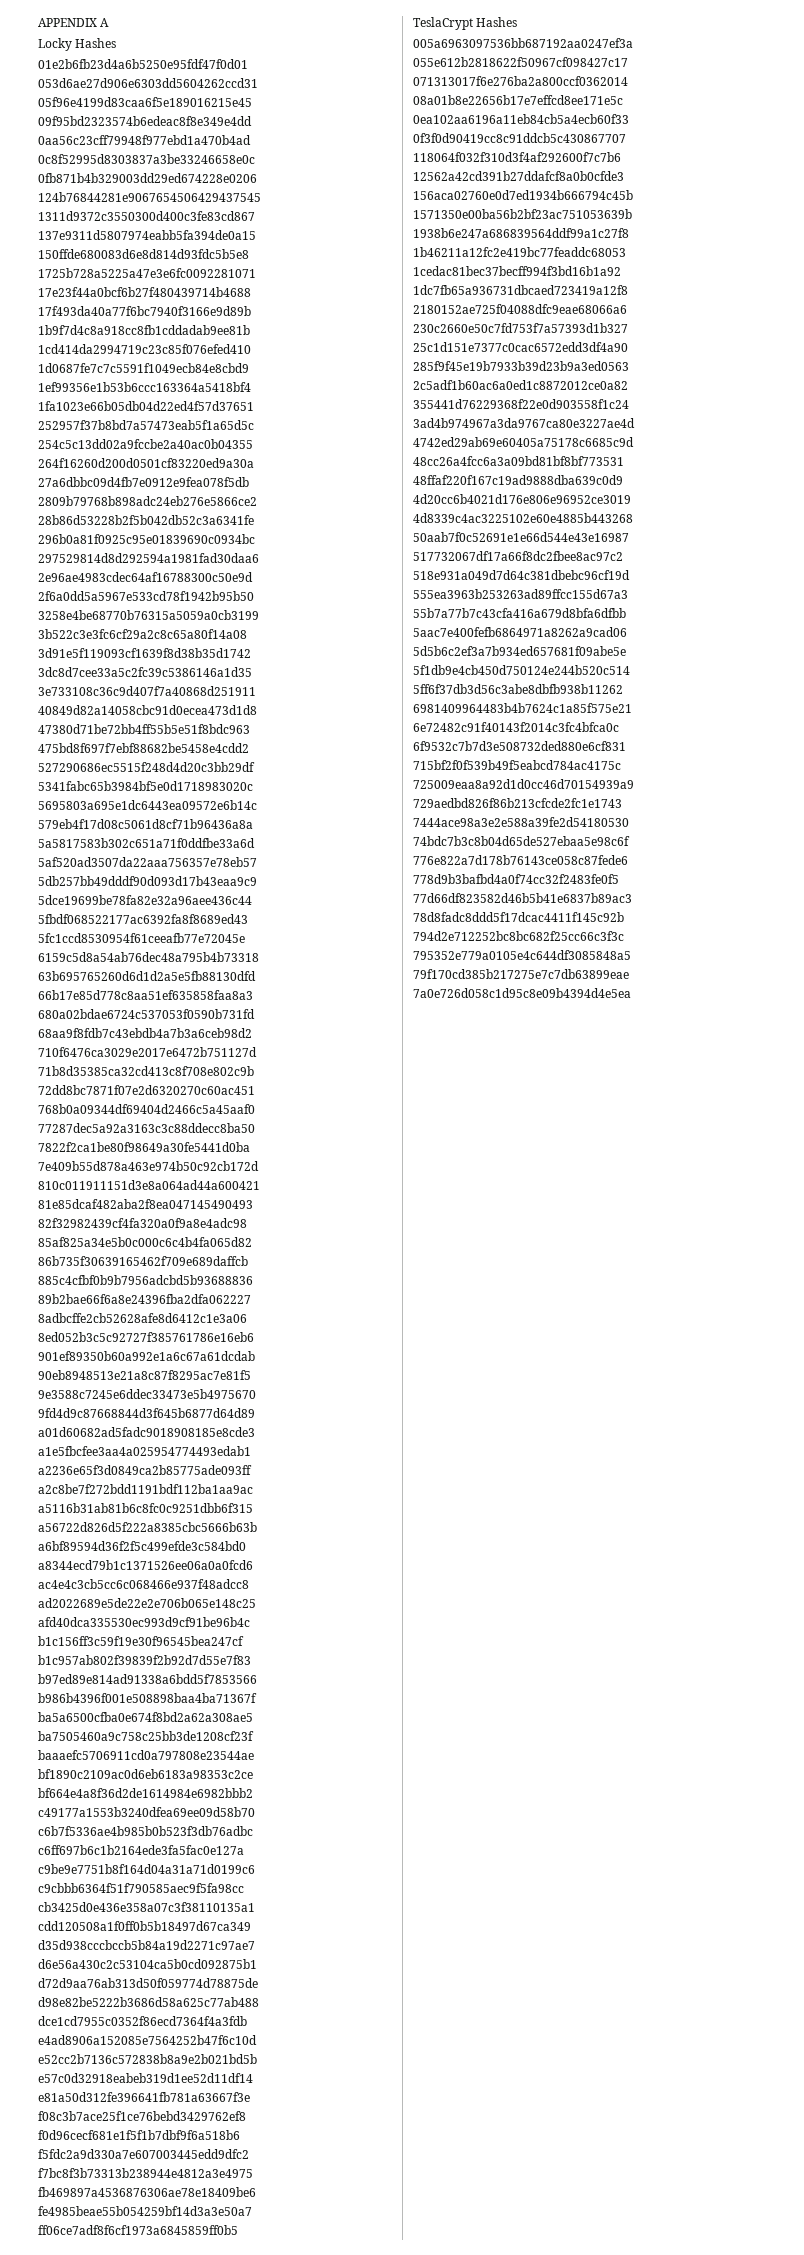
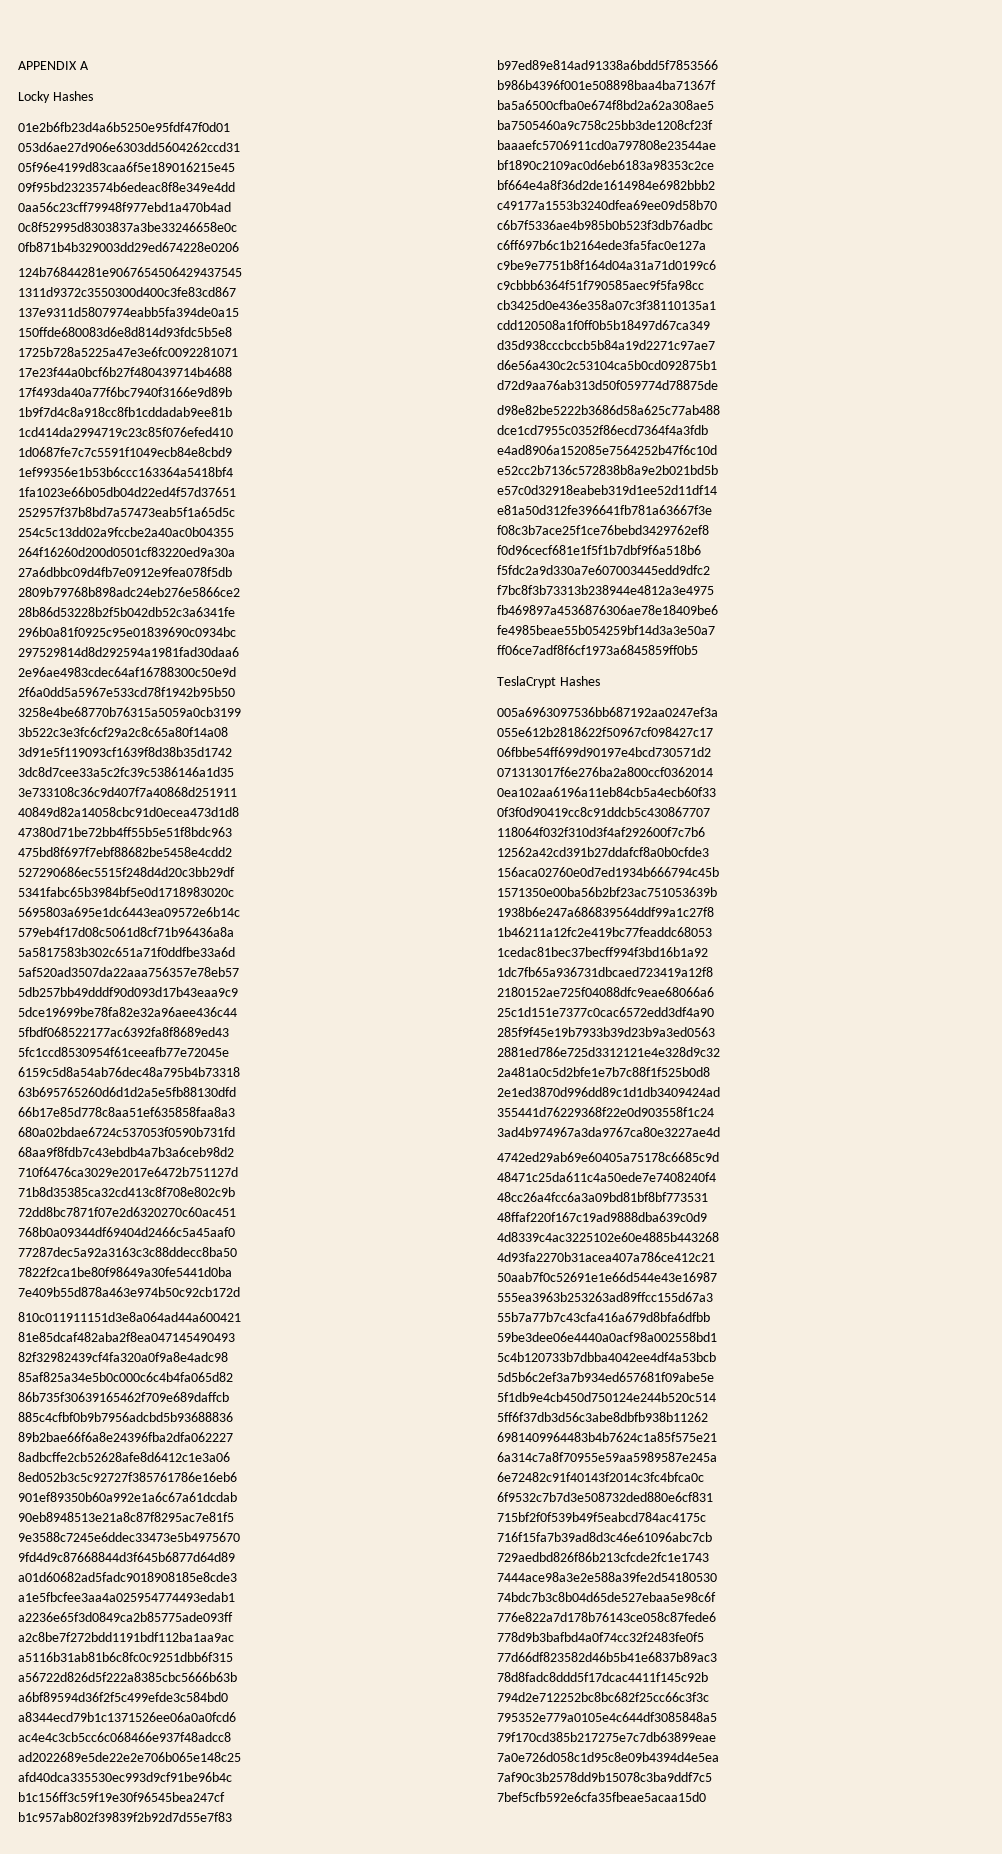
+ 06fbbe54ff699d90197e4bcd730571d2
- 08a01b8e22656b17e7effcd8ee171e5c
- 230c2660e50c7fd753f7a57393d1b327
- 2c5adf1b60ac6a0ed1c8872012ce0a82
+ 2881ed786e725d3312121e4e328d9c32
+ 2a481a0c5d2bfe1e7b7c88f1f525b0d8
+ 2e1ed3870d996dd89c1d1db3409424ad
+ 48471c25da611c4a50ede7e7408240f4
- 4d20cc6b4021d176e806e96952ce3019
+ 4d93fa2270b31acea407a786ce412c21
- 517732067df17a66f8dc2fbee8ac97c2
- 518e931a049d7d64c381dbebc96cf19d
- 5aac7e400fefb6864971a8262a9cad06
+ 59be3dee06e4440a0acf98a002558bd1
+ 5c4b120733b7dbba4042ee4df4a53bcb
+ 6a314c7a8f70955e59aa5989587e245a
- 725009eaa8a92d1d0cc46d70154939a9
+ 716f15fa7b39ad8d3c46e61096abc7cb
+ 7af90c3b2578dd9b15078c3ba9ddf7c5
+ 7bef5cfb592e6cfa35fbeae5acaa15d0

